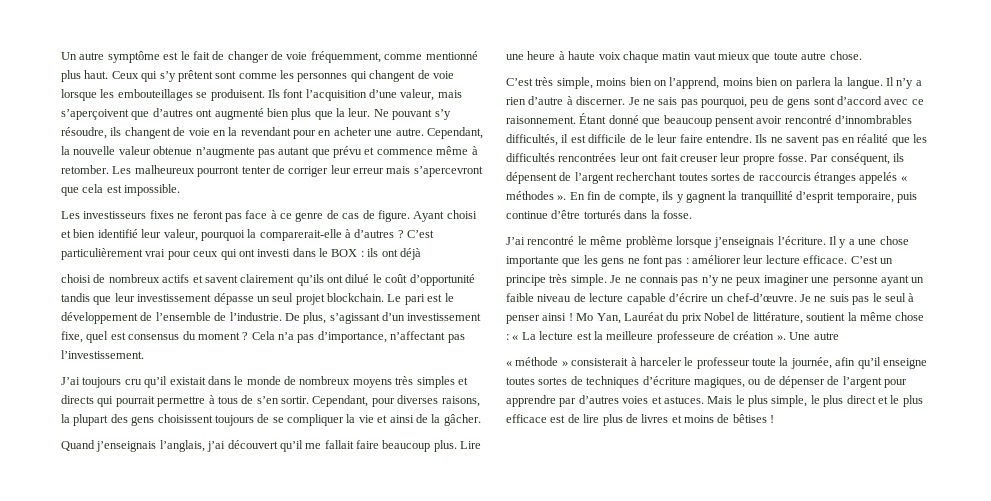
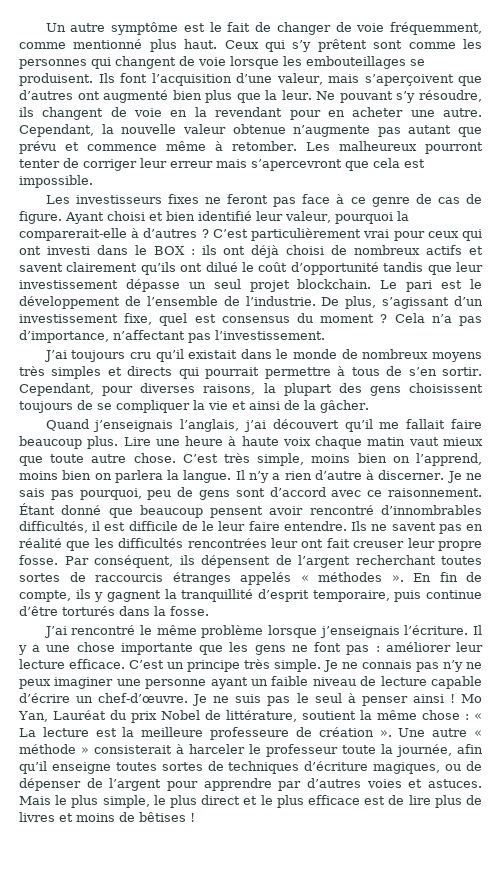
- C’est particulièrement vrai pour ceux qui ont investi dans le BOX : ils ont déjà
- choisi de nombreux actifs et savent clairement qu’ils ont dilué le coût d’opportunité tandis que leur investissement dépasse un seul projet blockchain.
+ C’est particulièrement vrai pour ceux qui ont investi dans le BOX : ils ont déjà choisi de nombreux actifs et savent clairement qu’ils ont dilué le coût d’opportunité tandis que leur investissement dépasse un seul projet blockchain.
- Lire une heure à haute voix chaque matin vaut mieux que toute autre chose.
- C’est très simple, moins bien on l’apprend, moins bien on parlera la langue.
+ Lire une heure à haute voix chaque matin vaut mieux que toute autre chose. C’est très simple, moins bien on l’apprend, moins bien on parlera la langue.
- Une autre
- « méthode » consisterait à harceler le professeur toute la journée, afin qu’il enseigne toutes sortes de techniques d’écriture magiques, ou de dépenser de l’argent pour apprendre par d’autres voies et astuces.
+ Une autre « méthode » consisterait à harceler le professeur toute la journée, afin qu’il enseigne toutes sortes de techniques d’écriture magiques, ou de dépenser de l’argent pour apprendre par d’autres voies et astuces.

